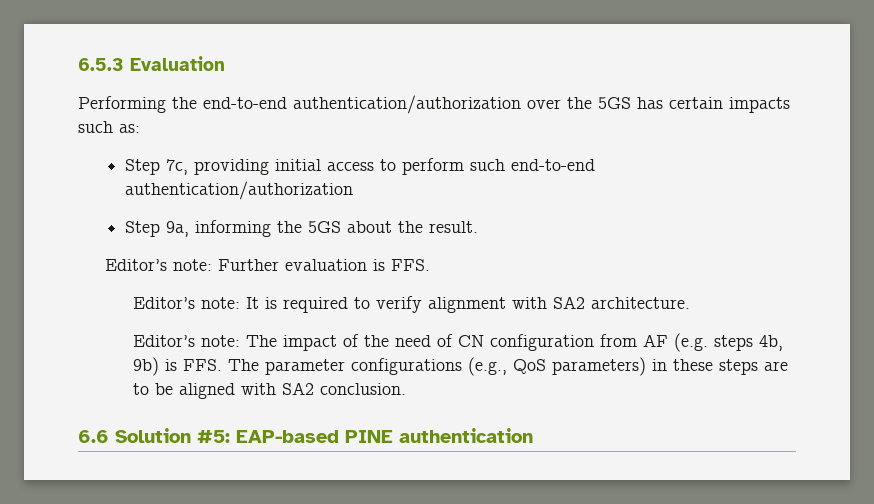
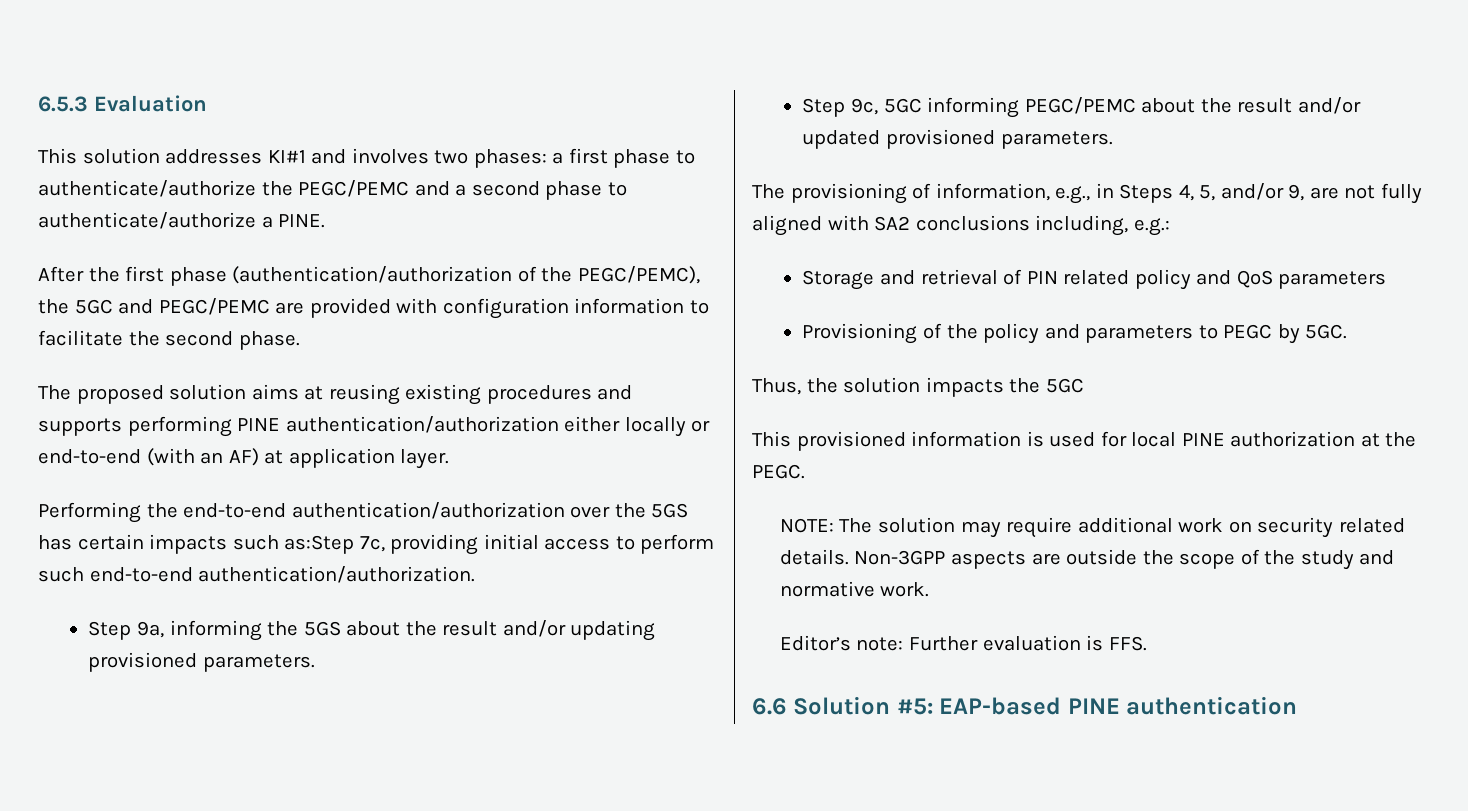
+ This solution addresses KI#1 and involves two phases: a first phase to authenticate/authorize the PEGC/PEMC and a second phase to authenticate/authorize a PINE.
+ After the first phase (authentication/authorization of the PEGC/PEMC), the 5GC and PEGC/PEMC are provided with configuration information to facilitate the second phase.
+ The proposed solution aims at reusing existing procedures and supports performing PINE authentication/authorization either locally or end-to-end (with an AF) at application layer.
- Performing the end-to-end authentication/authorization over the 5GS has certain impacts such as:
- Step 7c, providing initial access to perform such end-to-end authentication/authorization
+ Performing the end-to-end authentication/authorization over the 5GS has certain impacts such as:Step 7c, providing initial access to perform such end-to-end authentication/authorization.
- Step 9a, informing the 5GS about the result.
+ Step 9a, informing the 5GS about the result and/or updating provisioned parameters.
+ Step 9c, 5GC informing PEGC/PEMC about the result and/or updated provisioned parameters.
+ The provisioning of information, e.g., in Steps 4, 5, and/or 9, are not fully aligned with SA2 conclusions including, e.g.:
+ Storage and retrieval of PIN related policy and QoS parameters
+ Provisioning of the policy and parameters to PEGC by 5GC.
+ Thus, the solution impacts the 5GC
+ This provisioned information is used for local PINE authorization at the PEGC.
+ NOTE: The solution may require additional work on security related details. Non-3GPP aspects are outside the scope of the study and normative work.
- Editor’s note: It is required to verify alignment with SA2 architecture.
- Editor’s note: The impact of the need of CN configuration from AF (e.g. steps 4b, 9b) is FFS. The parameter configurations (e.g., QoS parameters) in these steps are to be aligned with SA2 conclusion.

